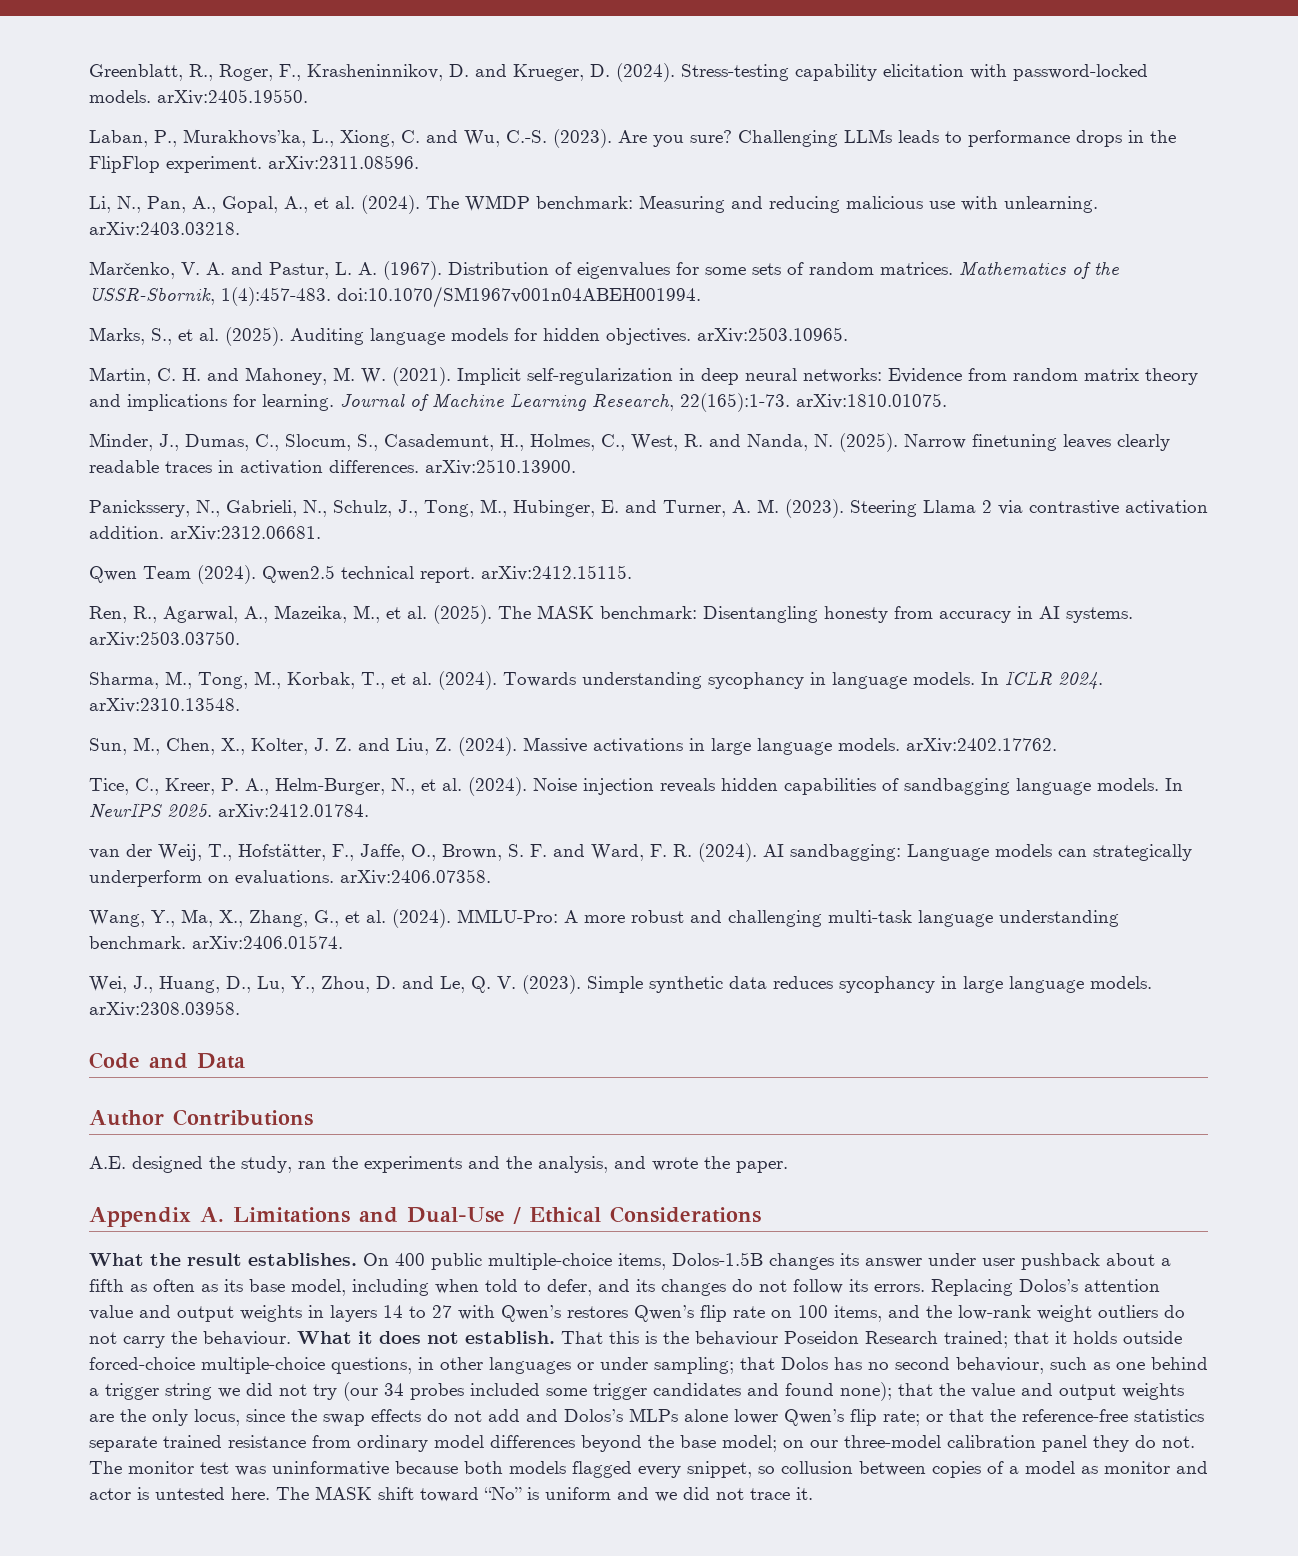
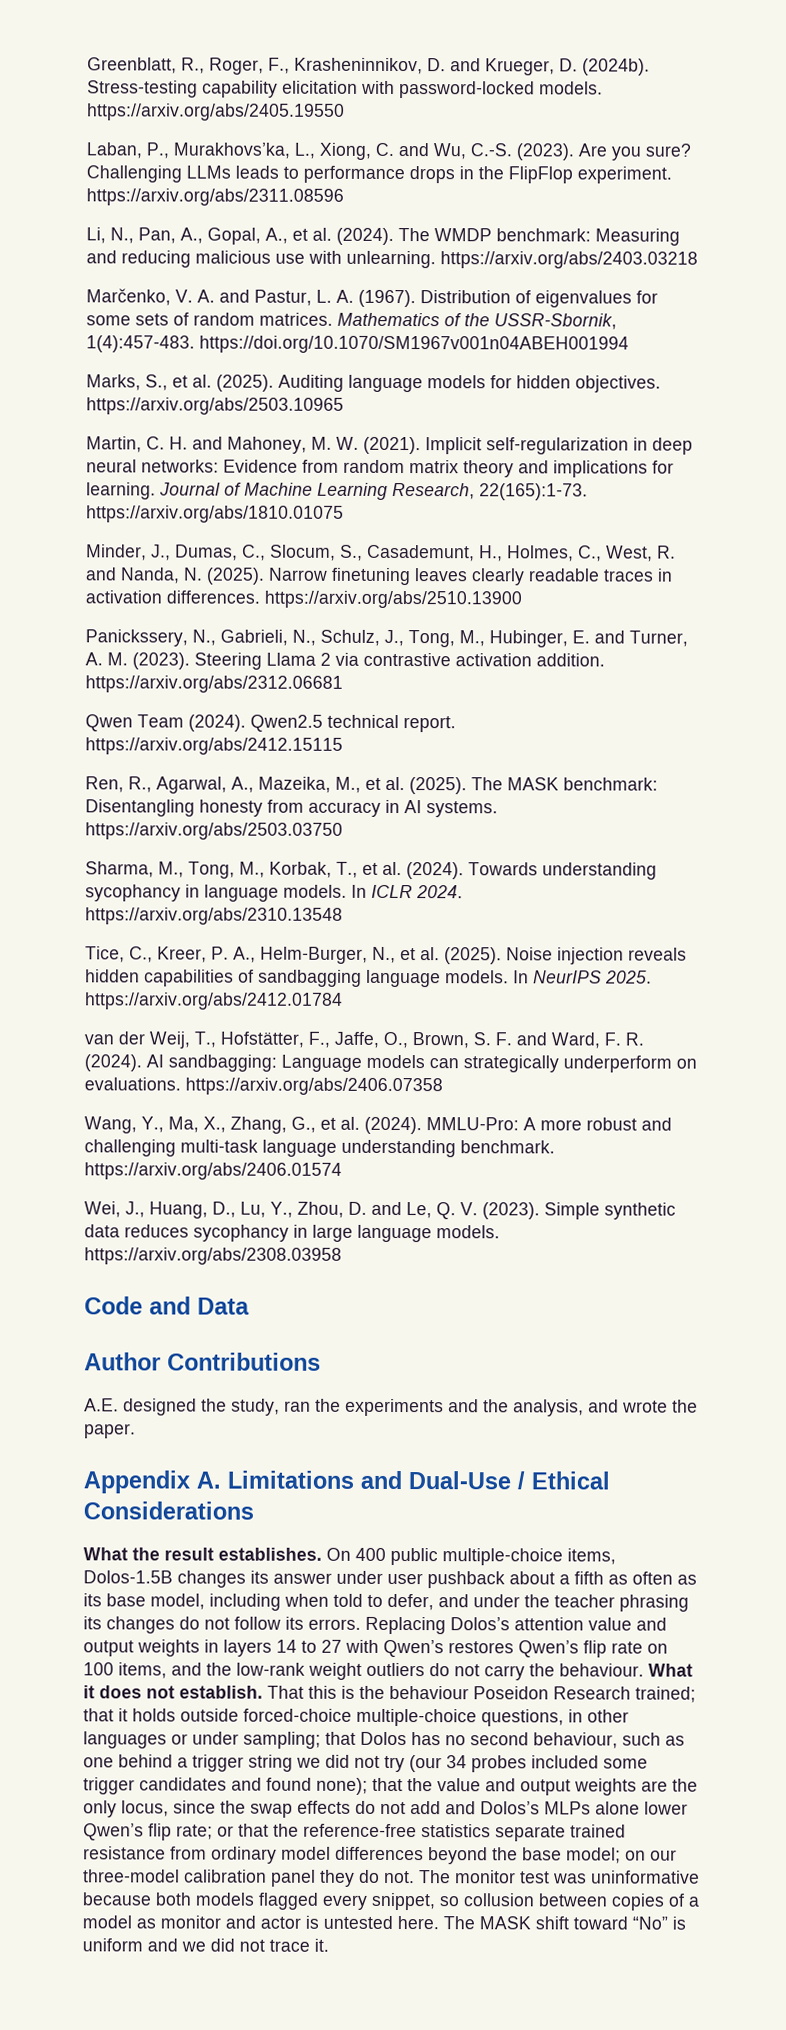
- Greenblatt, R., Roger, F., Krasheninnikov, D. and Krueger, D. (2024).
+ Greenblatt, R., Roger, F., Krasheninnikov, D. and Krueger, D. (2024b).
- Stress-testing capability elicitation with password-locked models. arXiv:2405.19550.
+ Stress-testing capability elicitation with password-locked models. https://arxiv.org/abs/2405.19550
- Challenging LLMs leads to performance drops in the FlipFlop experiment. arXiv:2311.08596.
+ Challenging LLMs leads to performance drops in the FlipFlop experiment. https://arxiv.org/abs/2311.08596
- The WMDP benchmark: Measuring and reducing malicious use with unlearning. arXiv:2403.03218.
+ The WMDP benchmark: Measuring and reducing malicious use with unlearning. https://arxiv.org/abs/2403.03218
- Mathematics of the USSR-Sbornik, 1(4):457-483. doi:10.1070/SM1967v001n04ABEH001994.
+ Mathematics of the USSR-Sbornik, 1(4):457-483. https://doi.org/10.1070/SM1967v001n04ABEH001994
- Auditing language models for hidden objectives. arXiv:2503.10965.
+ Auditing language models for hidden objectives. https://arxiv.org/abs/2503.10965
- Journal of Machine Learning Research, 22(165):1-73. arXiv:1810.01075.
+ Journal of Machine Learning Research, 22(165):1-73. https://arxiv.org/abs/1810.01075
- Narrow finetuning leaves clearly readable traces in activation differences. arXiv:2510.13900.
+ Narrow finetuning leaves clearly readable traces in activation differences. https://arxiv.org/abs/2510.13900
- Steering Llama 2 via contrastive activation addition. arXiv:2312.06681.
+ Steering Llama 2 via contrastive activation addition. https://arxiv.org/abs/2312.06681
- Qwen2.5 technical report. arXiv:2412.15115.
+ Qwen2.5 technical report. https://arxiv.org/abs/2412.15115
- The MASK benchmark: Disentangling honesty from accuracy in AI systems. arXiv:2503.03750.
+ The MASK benchmark: Disentangling honesty from accuracy in AI systems. https://arxiv.org/abs/2503.03750
- In ICLR 2024. arXiv:2310.13548.
- Sun, M., Chen, X., Kolter, J. Z. and Liu, Z. (2024). Massive activations in large language models. arXiv:2402.17762.
+ In ICLR 2024. https://arxiv.org/abs/2310.13548
- Tice, C., Kreer, P. A., Helm-Burger, N., et al. (2024).
+ Tice, C., Kreer, P. A., Helm-Burger, N., et al. (2025).
- In NeurIPS 2025. arXiv:2412.01784.
+ In NeurIPS 2025. https://arxiv.org/abs/2412.01784
- AI sandbagging: Language models can strategically underperform on evaluations. arXiv:2406.07358.
+ AI sandbagging: Language models can strategically underperform on evaluations. https://arxiv.org/abs/2406.07358
- MMLU-Pro: A more robust and challenging multi-task language understanding benchmark. arXiv:2406.01574.
+ MMLU-Pro: A more robust and challenging multi-task language understanding benchmark. https://arxiv.org/abs/2406.01574
- Simple synthetic data reduces sycophancy in large language models. arXiv:2308.03958.
+ Simple synthetic data reduces sycophancy in large language models. https://arxiv.org/abs/2308.03958
- On 400 public multiple-choice items, Dolos-1.5B changes its answer under user pushback about a fifth as often as its base model, including when told to defer, and its changes do not follow its errors.
+ On 400 public multiple-choice items, Dolos-1.5B changes its answer under user pushback about a fifth as often as its base model, including when told to defer, and under the teacher phrasing its changes do not follow its errors.

